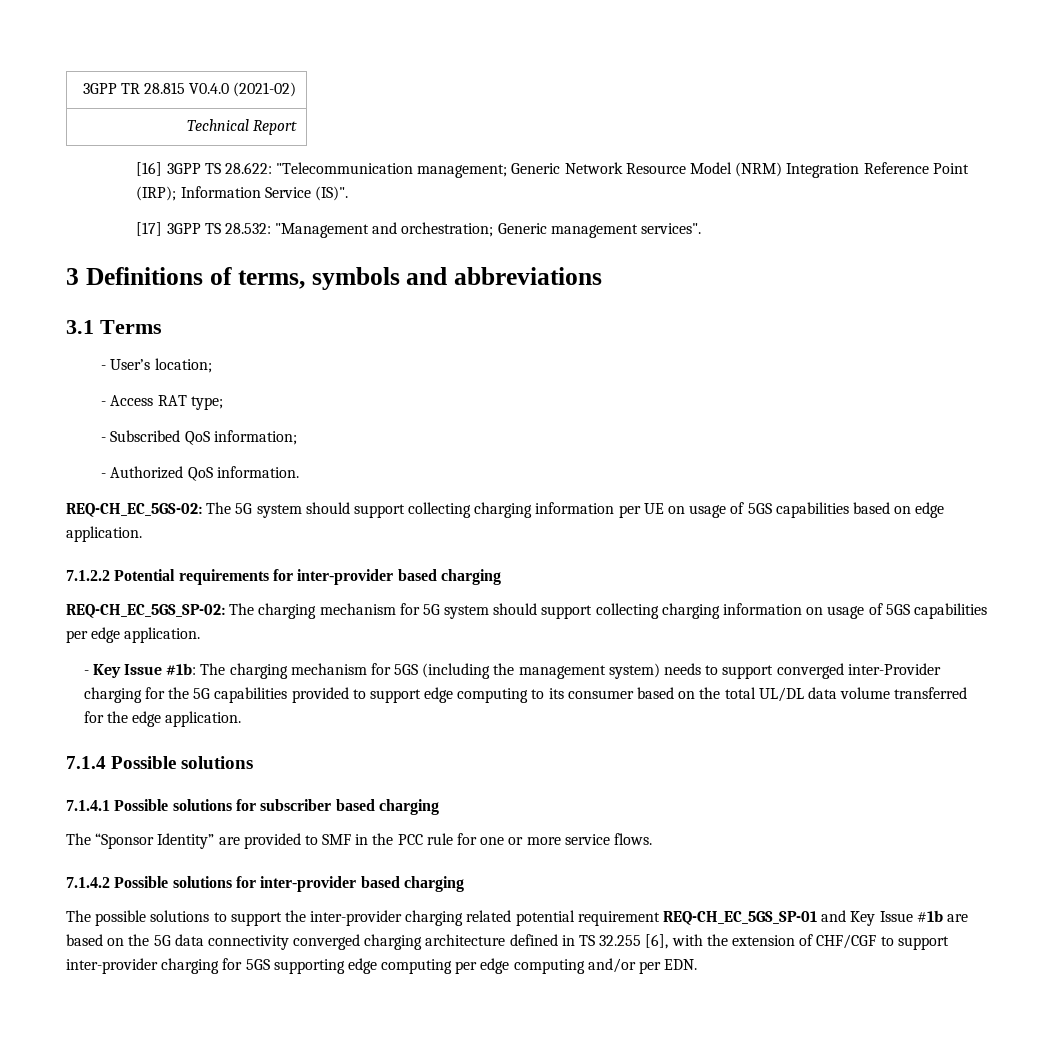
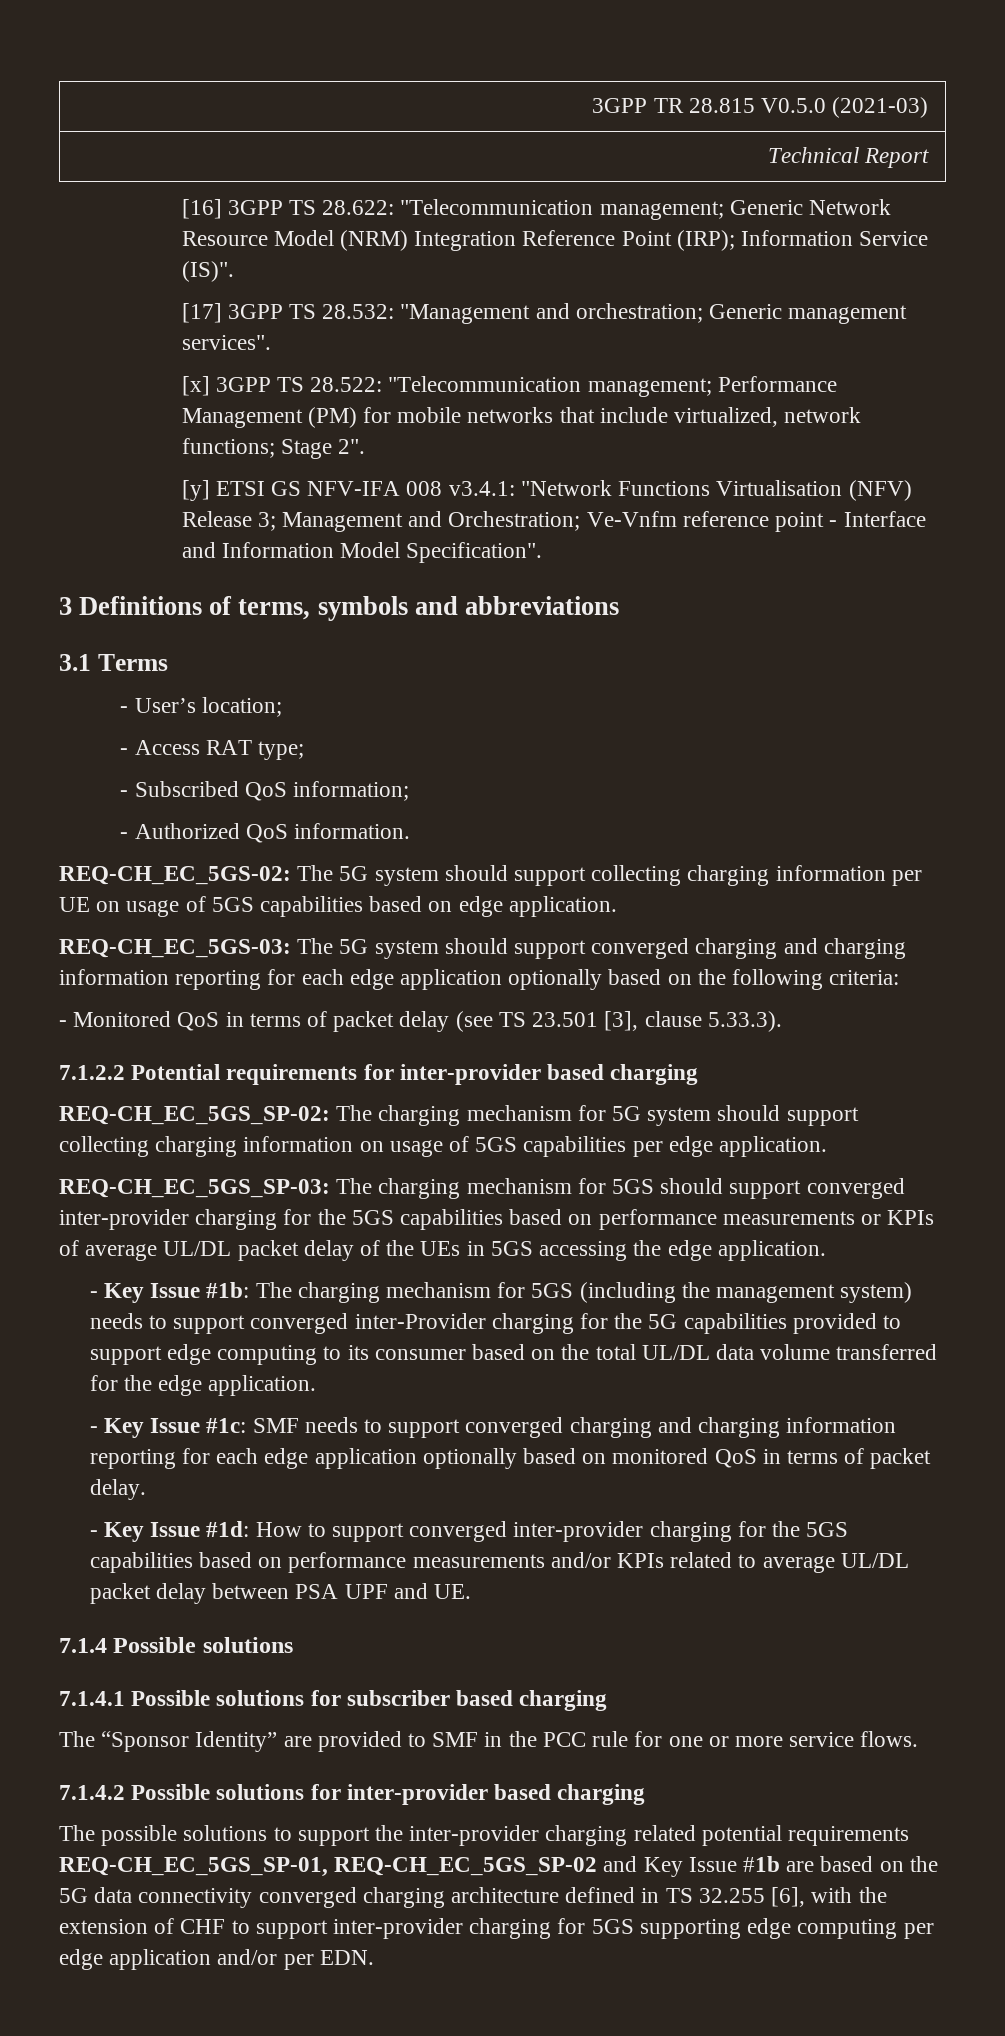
- 3GPP TR 28.815 V0.4.0 (2021-02)
+ 3GPP TR 28.815 V0.5.0 (2021-03)
+ [x] 3GPP TS 28.522: "Telecommunication management; Performance Management (PM) for mobile networks that include virtualized, network functions; Stage 2".
+ [y] ETSI GS NFV-IFA 008 v3.4.1: "Network Functions Virtualisation (NFV) Release 3; Management and Orchestration; Ve-Vnfm reference point - Interface and Information Model Specification".
+ REQ-CH_EC_5GS-03: The 5G system should support converged charging and charging information reporting for each edge application optionally based on the following criteria:
+ - Monitored QoS in terms of packet delay (see TS 23.501 [3], clause 5.33.3).
+ REQ-CH_EC_5GS_SP-03: The charging mechanism for 5GS should support converged inter-provider charging for the 5GS capabilities based on performance measurements or KPIs of average UL/DL packet delay of the UEs in 5GS accessing the edge application.
+ - Key Issue #1c: SMF needs to support converged charging and charging information reporting for each edge application optionally based on monitored QoS in terms of packet delay.
+ - Key Issue #1d: How to support converged inter-provider charging for the 5GS capabilities based on performance measurements and/or KPIs related to average UL/DL packet delay between PSA UPF and UE.
- The possible solutions to support the inter-provider charging related potential requirement REQ-CH_EC_5GS_SP-01 and Key Issue #1b are based on the 5G data connectivity converged charging architecture defined in TS 32.255 [6], with the extension of CHF/CGF to support inter-provider charging for 5GS supporting edge computing per edge computing and/or per EDN.
+ The possible solutions to support the inter-provider charging related potential requirements REQ-CH_EC_5GS_SP-01, REQ-CH_EC_5GS_SP-02 and Key Issue #1b are based on the 5G data connectivity converged charging architecture defined in TS 32.255 [6], with the extension of CHF to support inter-provider charging for 5GS supporting edge computing per edge application and/or per EDN.

